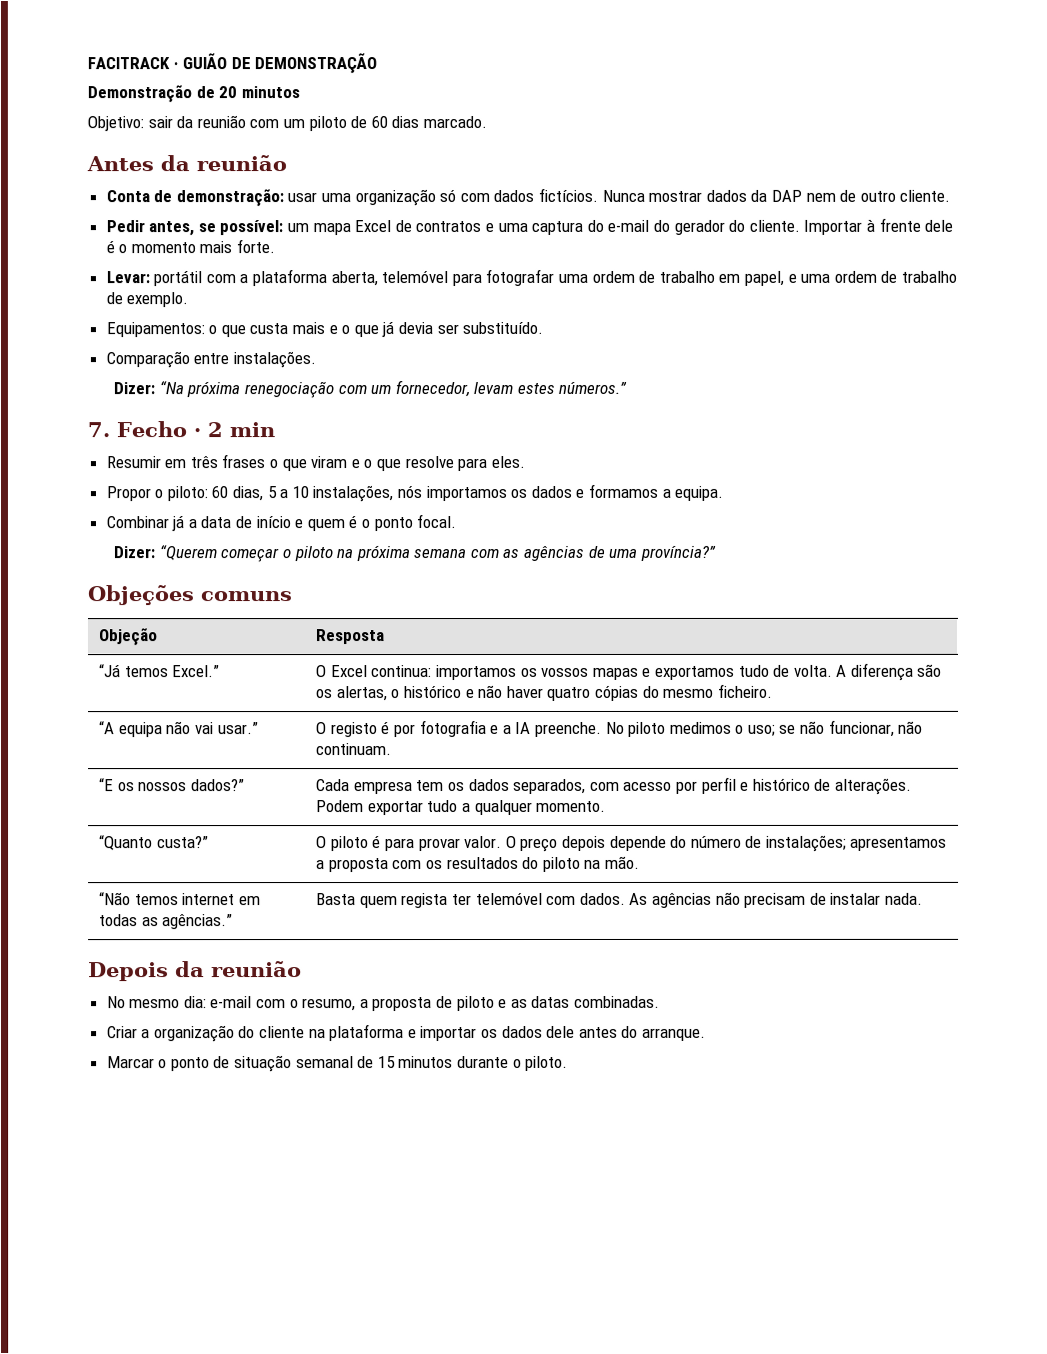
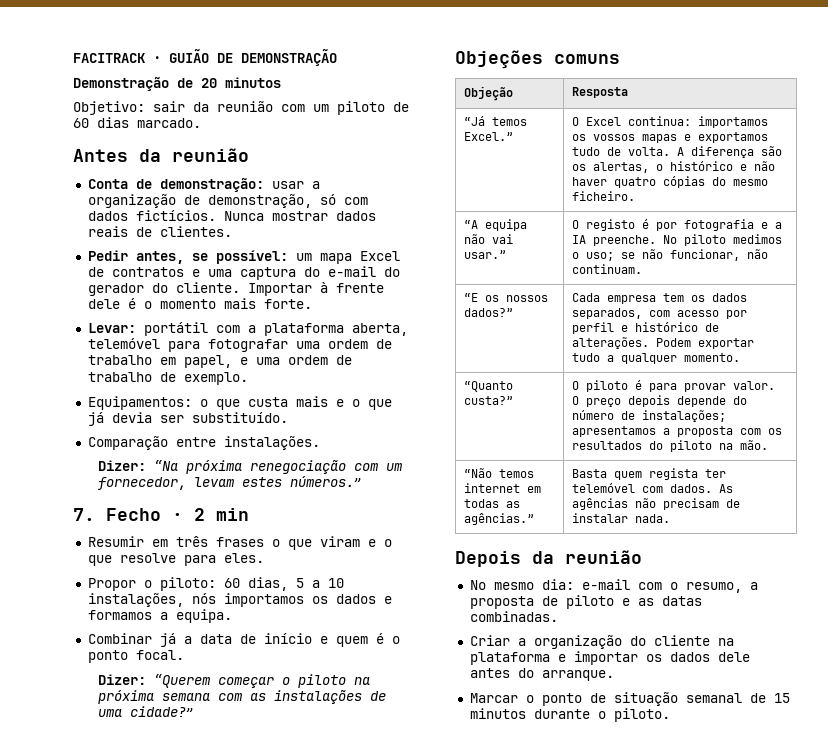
- Conta de demonstração: usar uma organização só com dados fictícios.
+ Conta de demonstração: usar a organização de demonstração, só com dados fictícios.
- Nunca mostrar dados da DAP nem de outro cliente.
+ Nunca mostrar dados reais de clientes.
- Dizer: “Querem começar o piloto na próxima semana com as agências de uma província?”
+ Dizer: “Querem começar o piloto na próxima semana com as instalações de uma cidade?”

